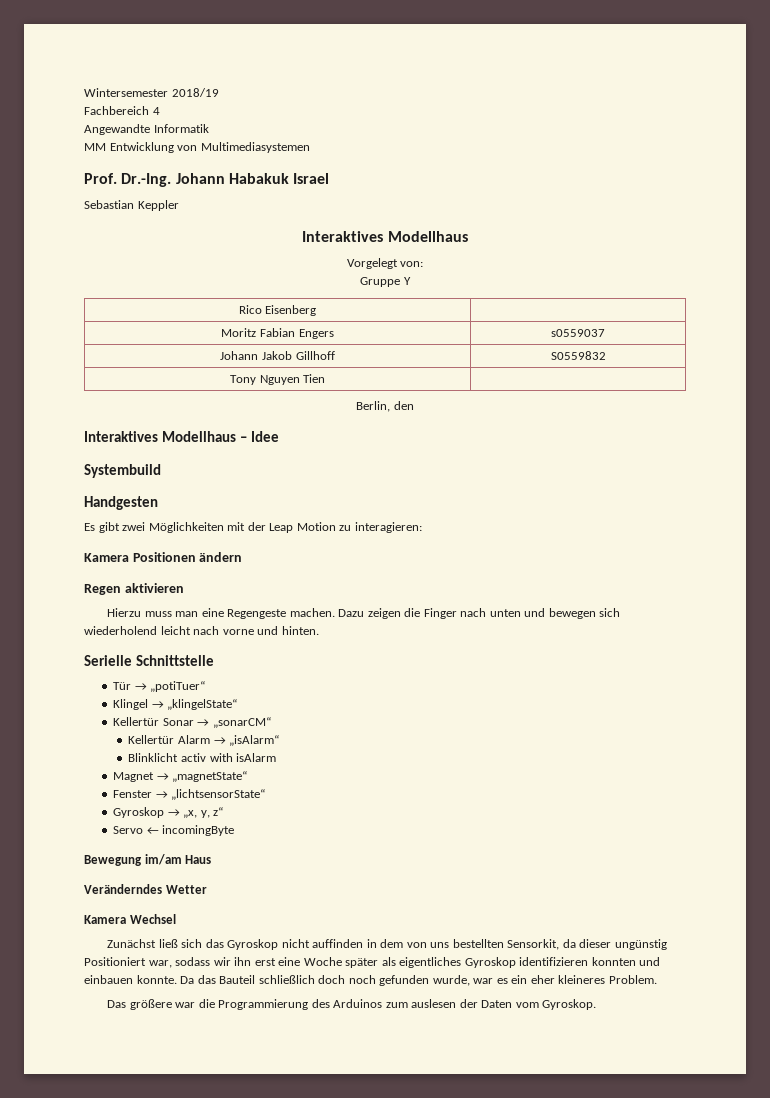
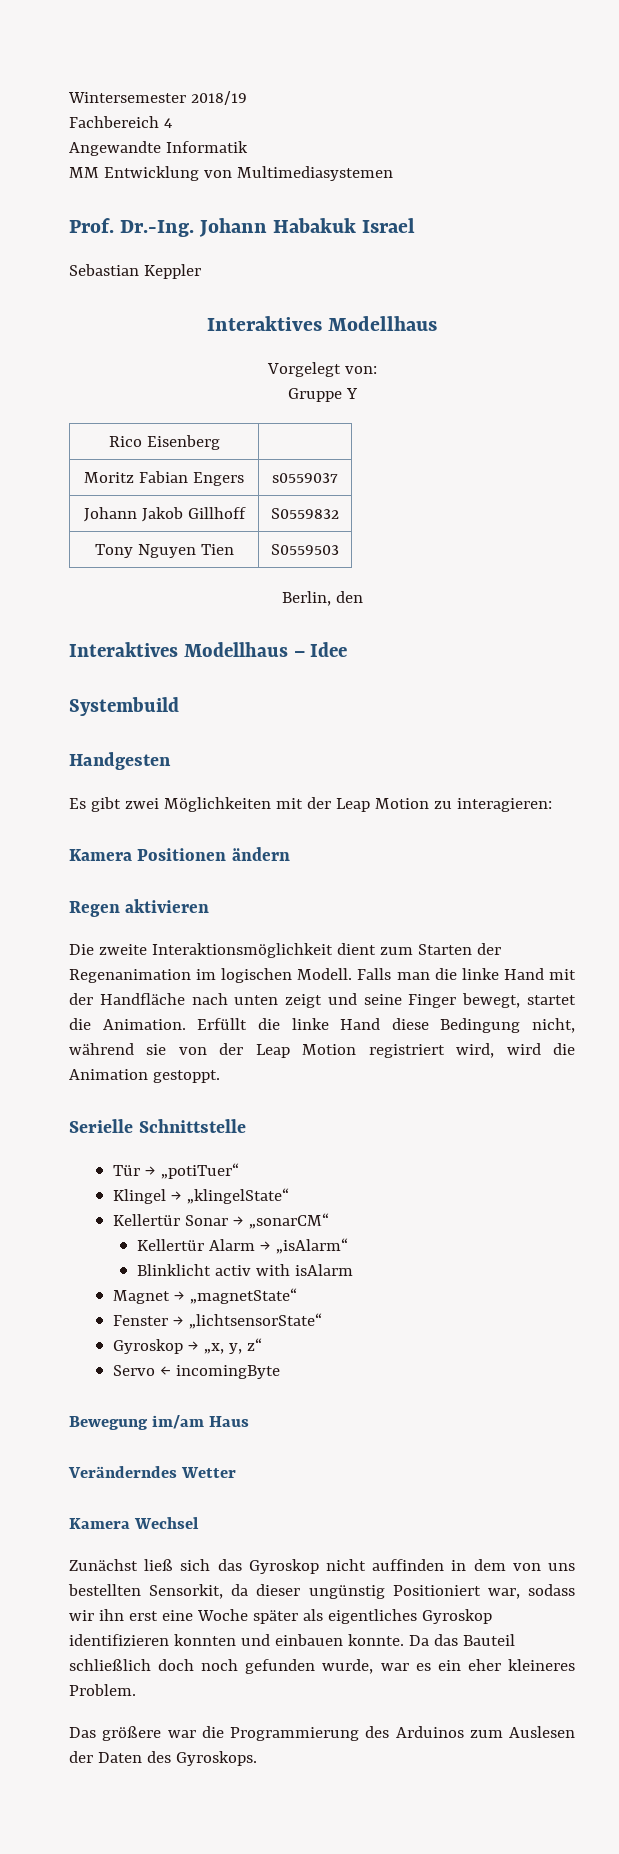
- Tony Nguyen Tien |
+ Tony Nguyen Tien | S0559503
- Hierzu muss man eine Regengeste machen. Dazu zeigen die Finger nach unten und bewegen sich wiederholend leicht nach vorne und hinten.
+ Die zweite Interaktionsmöglichkeit dient zum Starten der Regenanimation im logischen Modell. Falls man die linke Hand mit der Handfläche nach unten zeigt und seine Finger bewegt, startet die Animation. Erfüllt die linke Hand diese Bedingung nicht, während sie von der Leap Motion registriert wird, wird die Animation gestoppt.
- Das größere war die Programmierung des Arduinos zum auslesen der Daten vom Gyroskop.
+ Das größere war die Programmierung des Arduinos zum Auslesen der Daten des Gyroskops.

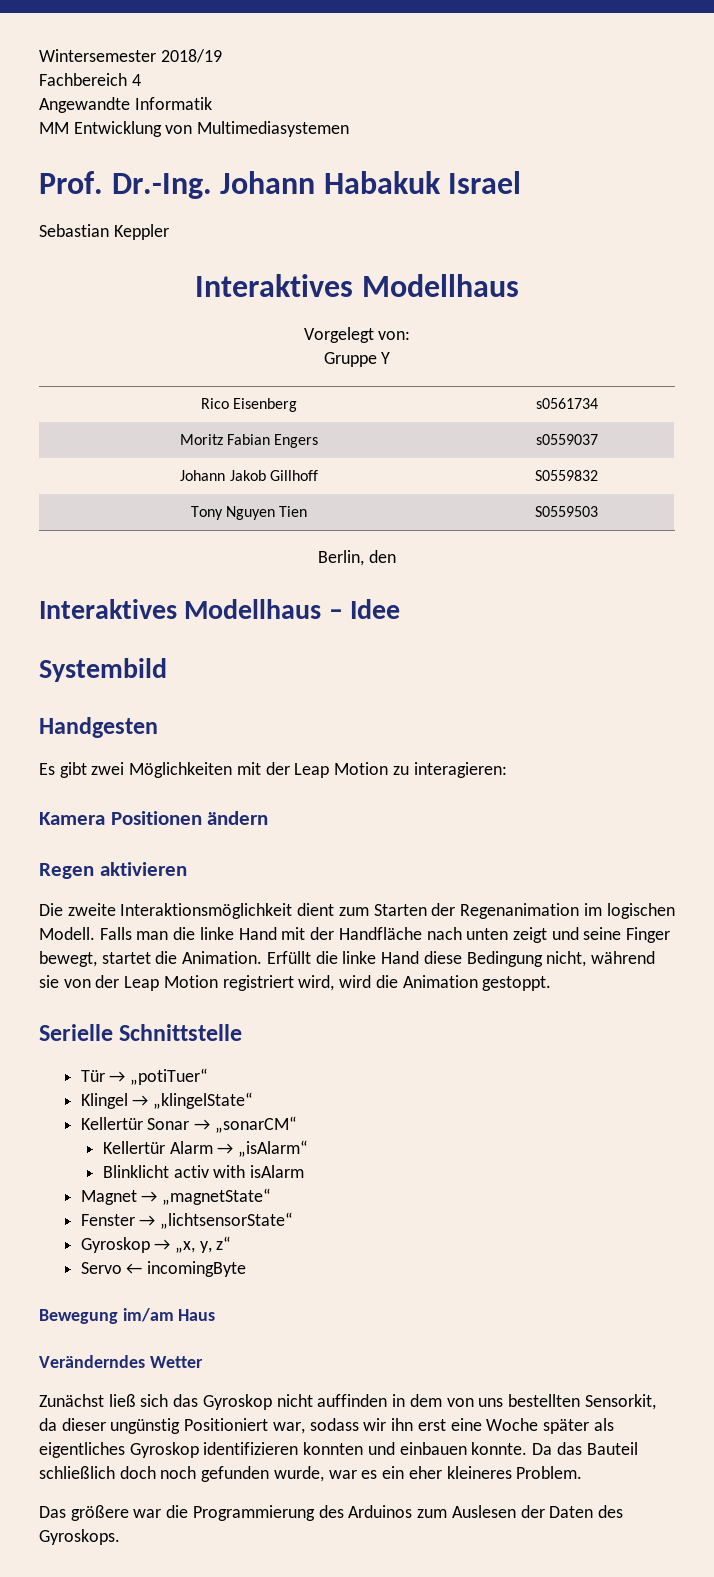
- Rico Eisenberg |
+ Rico Eisenberg | s0561734
- Systembuild
+ Systembild
- Kamera Wechsel

